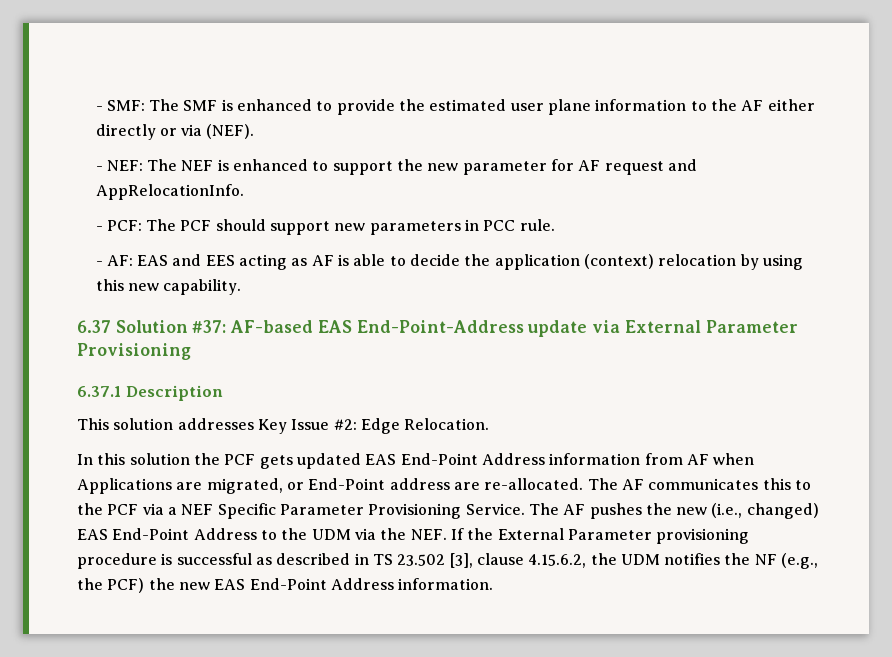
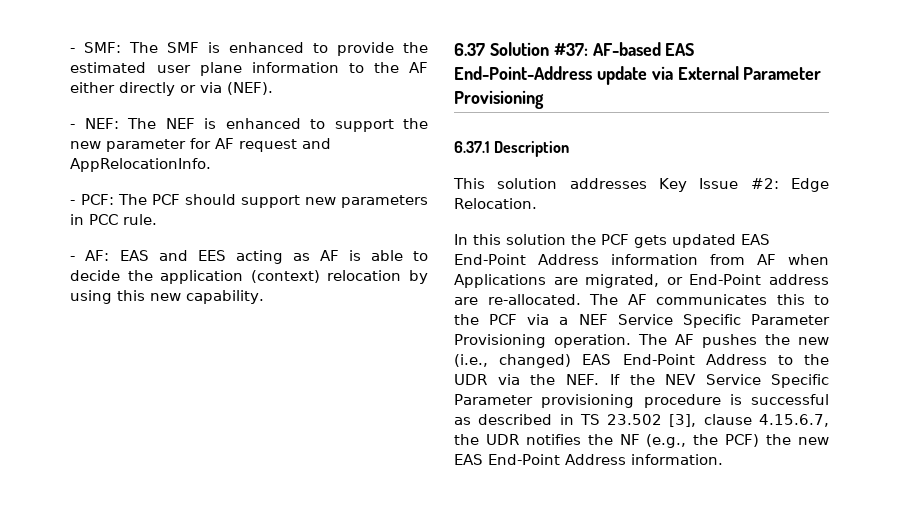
- The AF communicates this to the PCF via a NEF Specific Parameter Provisioning Service.
+ The AF communicates this to the PCF via a NEF Service Specific Parameter Provisioning operation.
- The AF pushes the new (i.e., changed) EAS End-Point Address to the UDM via the NEF. If the External Parameter provisioning procedure is successful as described in TS 23.502 [3], clause 4.15.6.2, the UDM notifies the NF (e.g., the PCF) the new EAS End-Point Address information.
+ The AF pushes the new (i.e., changed) EAS End-Point Address to the UDR via the NEF. If the NEV Service Specific Parameter provisioning procedure is successful as described in TS 23.502 [3], clause 4.15.6.7, the UDR notifies the NF (e.g., the PCF) the new EAS End-Point Address information.

